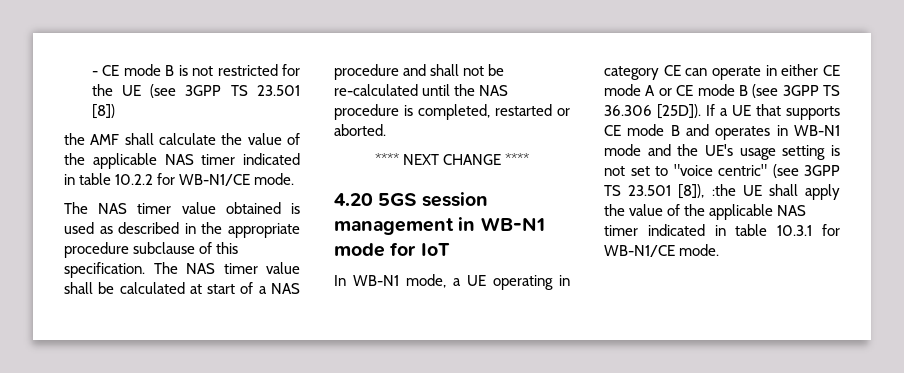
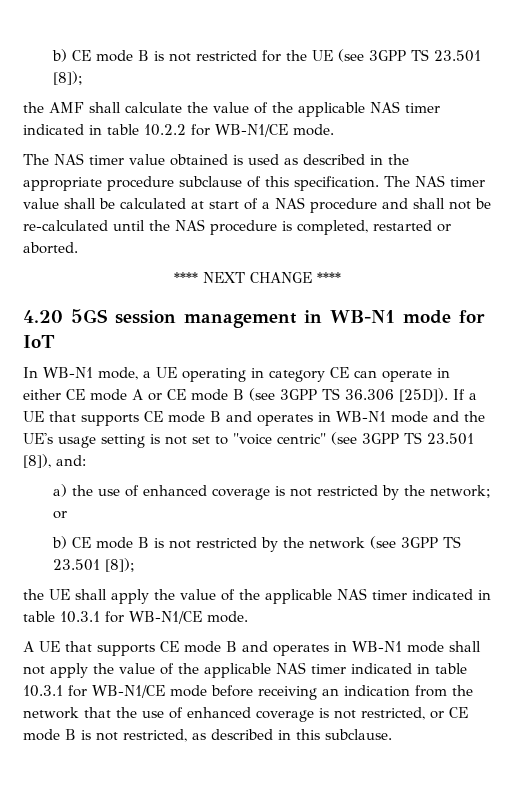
- - CE mode B is not restricted for the UE (see 3GPP TS 23.501 [8])
+ b) CE mode B is not restricted for the UE (see 3GPP TS 23.501 [8]);
- If a UE that supports CE mode B and operates in WB-N1 mode and the UE's usage setting is not set to "voice centric" (see 3GPP TS 23.501 [8]), :the UE shall apply the value of the applicable NAS timer indicated in table 10.3.1 for WB-N1/CE mode.
+ If a UE that supports CE mode B and operates in WB-N1 mode and the UE's usage setting is not set to "voice centric" (see 3GPP TS 23.501 [8]), and:
+ a) the use of enhanced coverage is not restricted by the network; or
+ b) CE mode B is not restricted by the network (see 3GPP TS 23.501 [8]);
+ the UE shall apply the value of the applicable NAS timer indicated in table 10.3.1 for WB-N1/CE mode.
+ A UE that supports CE mode B and operates in WB-N1 mode shall not apply the value of the applicable NAS timer indicated in table 10.3.1 for WB-N1/CE mode before receiving an indication from the network that the use of enhanced coverage is not restricted, or CE mode B is not restricted, as described in this subclause.

